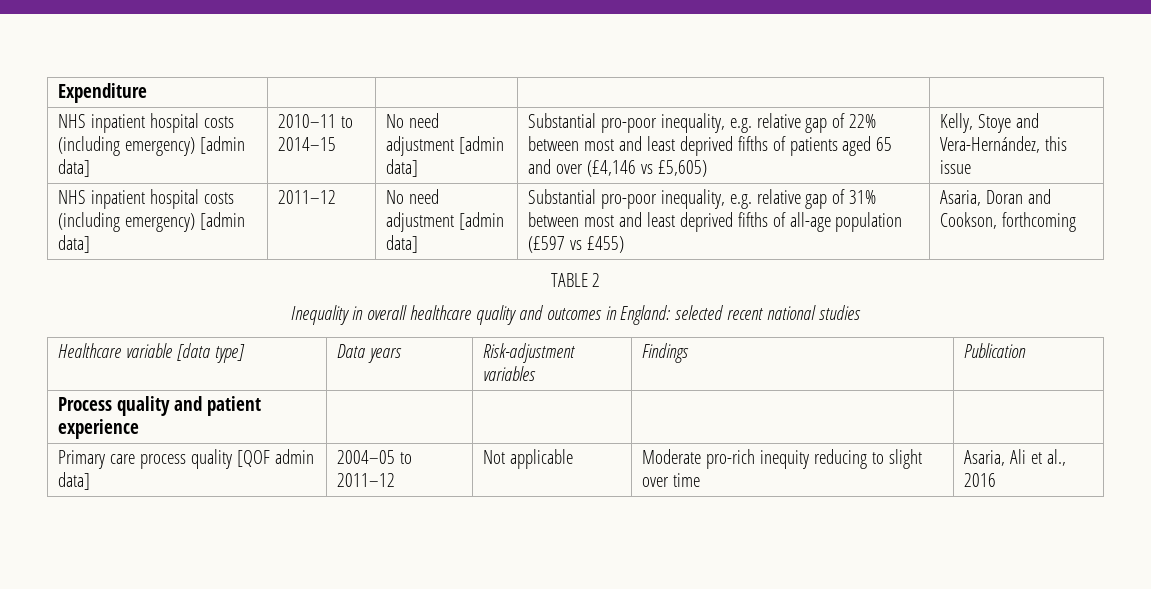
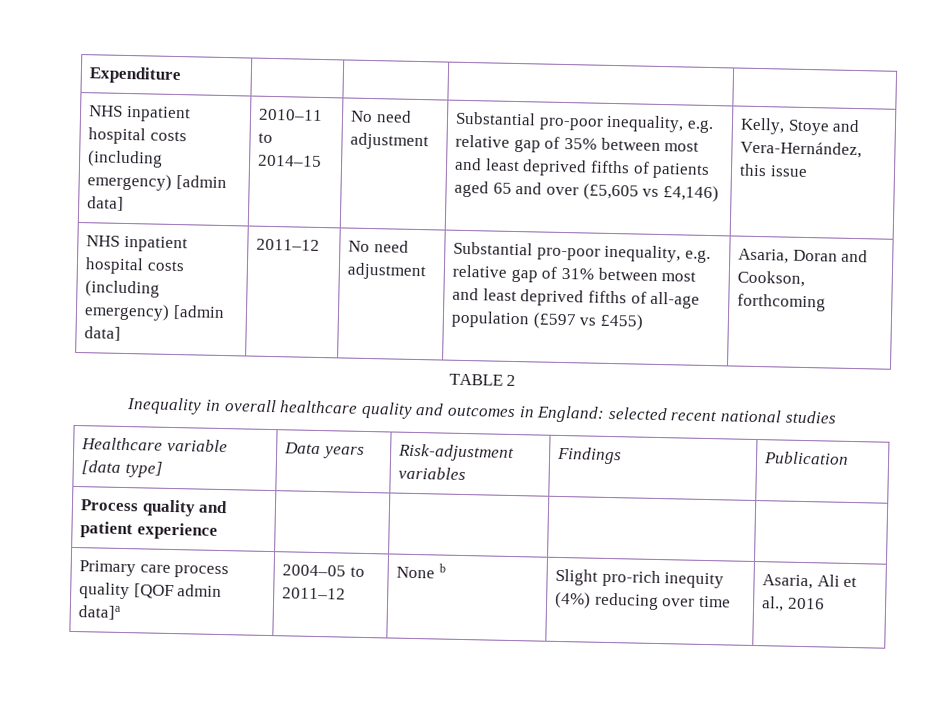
- No need adjustment [admin data] | Substantial pro-poor inequality, e.g. relative gap of 22% between most and least deprived fifths of patients aged 65 and over (£4,146 vs £5,605)
+ No need adjustment | Substantial pro-poor inequality, e.g. relative gap of 35% between most and least deprived fifths of patients aged 65 and over (£5,605 vs £4,146)
- NHS inpatient hospital costs (including emergency) [admin data] | 2011–12 | No need adjustment [admin data] | Substantial pro-poor inequality, e.g. relative gap of 31% between most and least deprived fifths of all-age population (£597 vs £455) | Asaria, Doran and Cookson, forthcoming
+ NHS inpatient hospital costs (including emergency) [admin data] | 2011–12 | No need adjustment | Substantial pro-poor inequality, e.g. relative gap of 31% between most and least deprived fifths of all-age population (£597 vs £455) | Asaria, Doran and Cookson, forthcoming
- Primary care process quality [QOF admin data] | 2004–05 to 2011–12 | Not applicable | Moderate pro-rich inequity reducing to slight over time | Asaria, Ali et al., 2016
+ Primary care process quality [QOF admin data]a | 2004–05 to 2011–12 | None b | Slight pro-rich inequity (4%) reducing over time | Asaria, Ali et al., 2016

